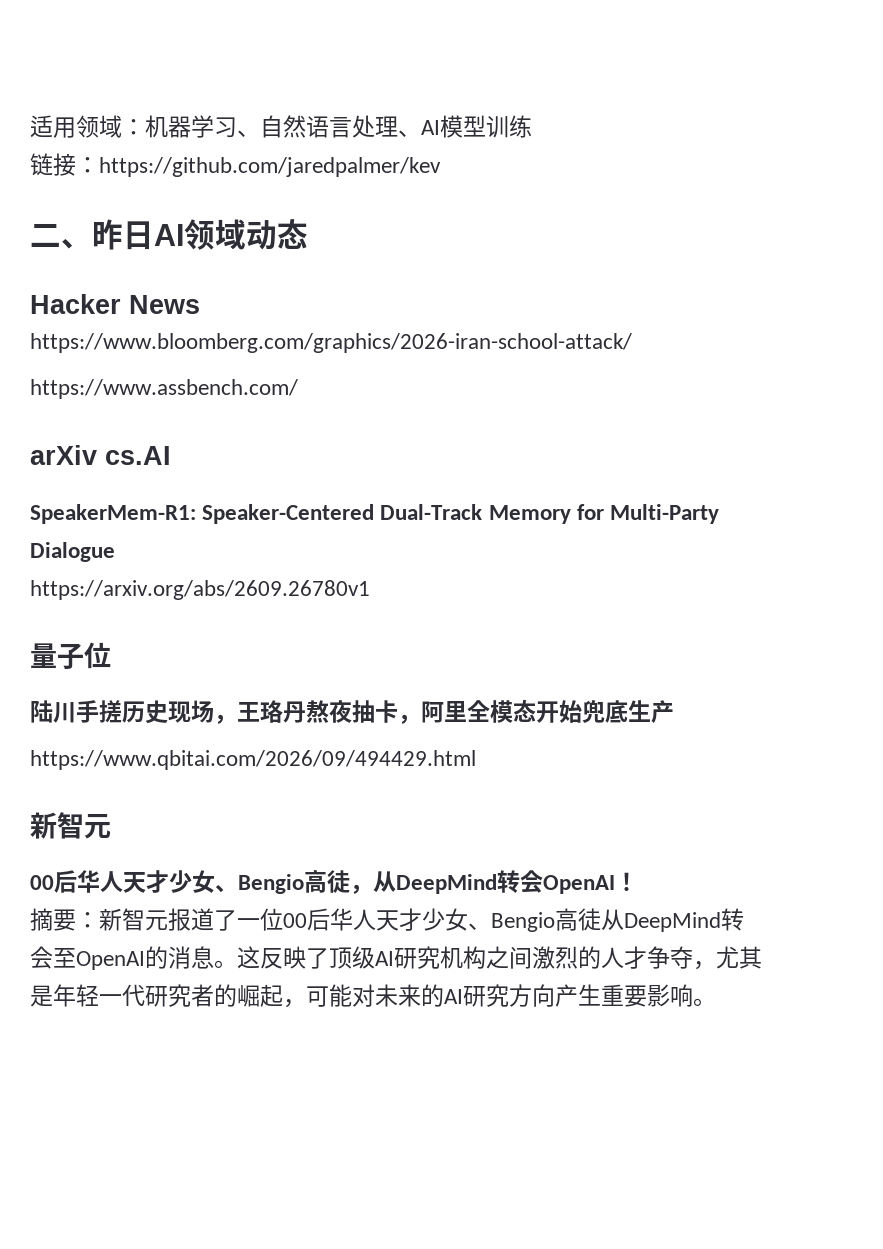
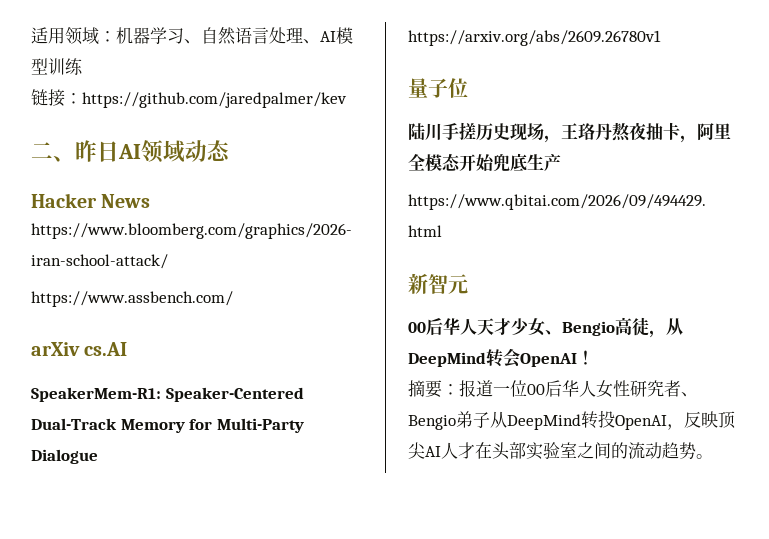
- 摘要：新智元报道了一位00后华人天才少女、Bengio高徒从DeepMind转会至OpenAI的消息。这反映了顶级AI研究机构之间激烈的人才争夺，尤其是年轻一代研究者的崛起，可能对未来的AI研究方向产生重要影响。
+ 摘要：报道一位00后华人女性研究者、Bengio弟子从DeepMind转投OpenAI，反映顶尖AI人才在头部实验室之间的流动趋势。

